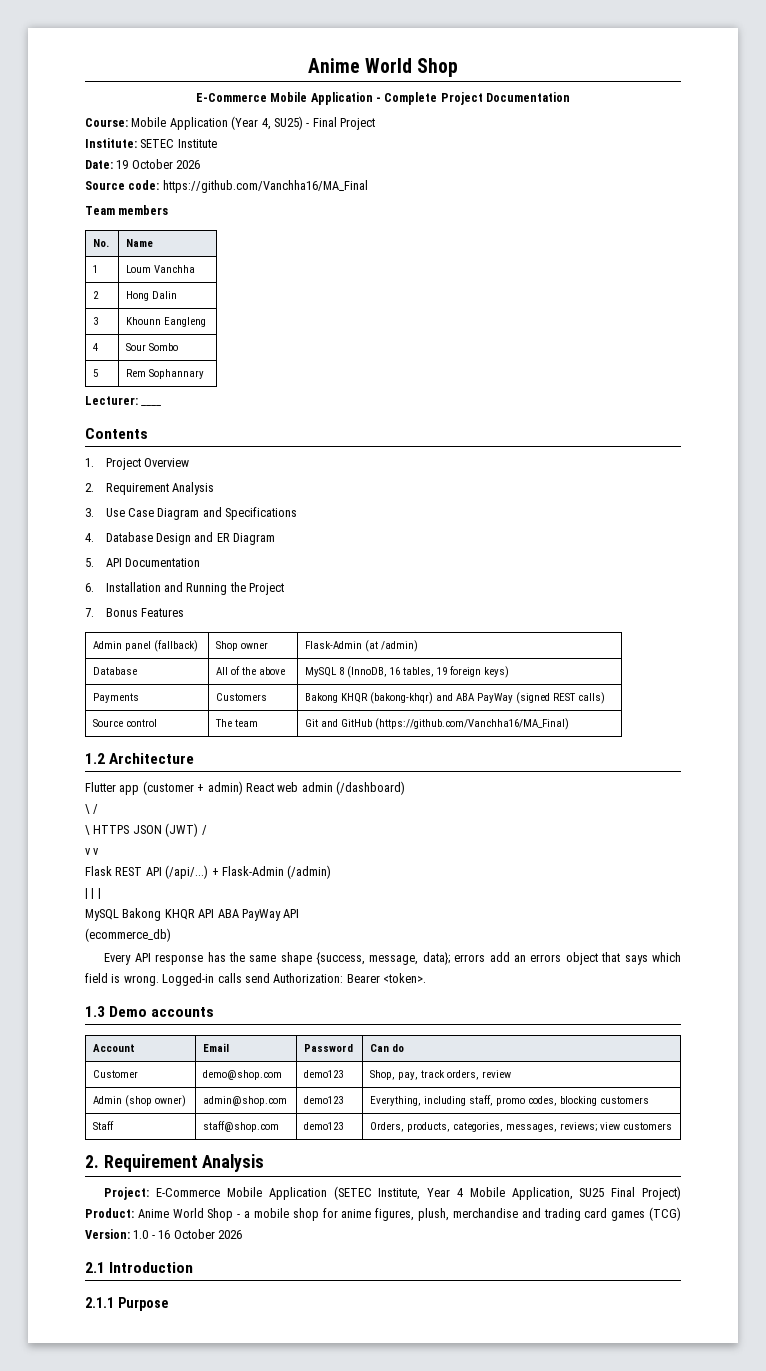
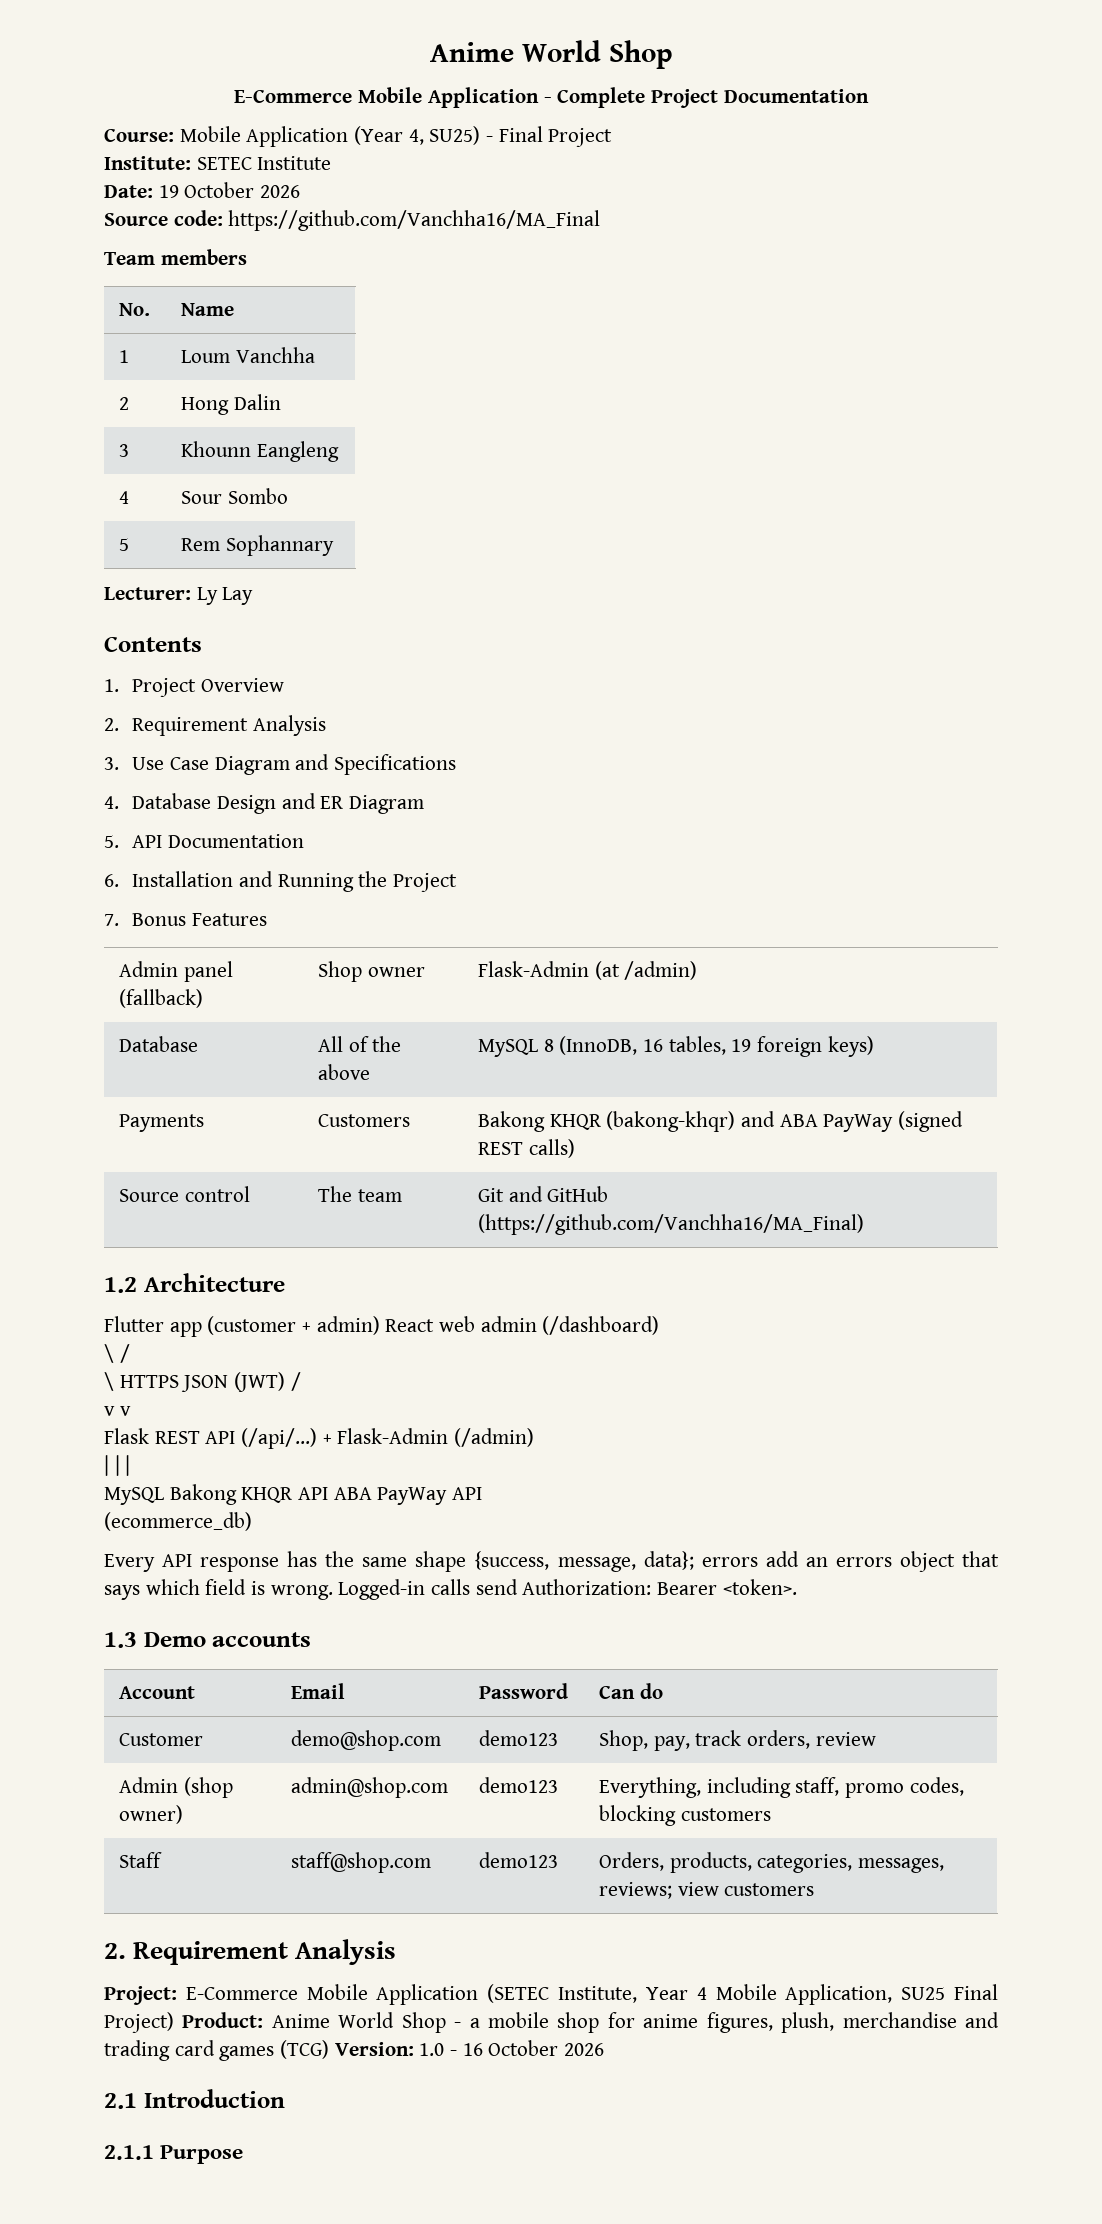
- Lecturer: ____
+ Lecturer: Ly Lay

